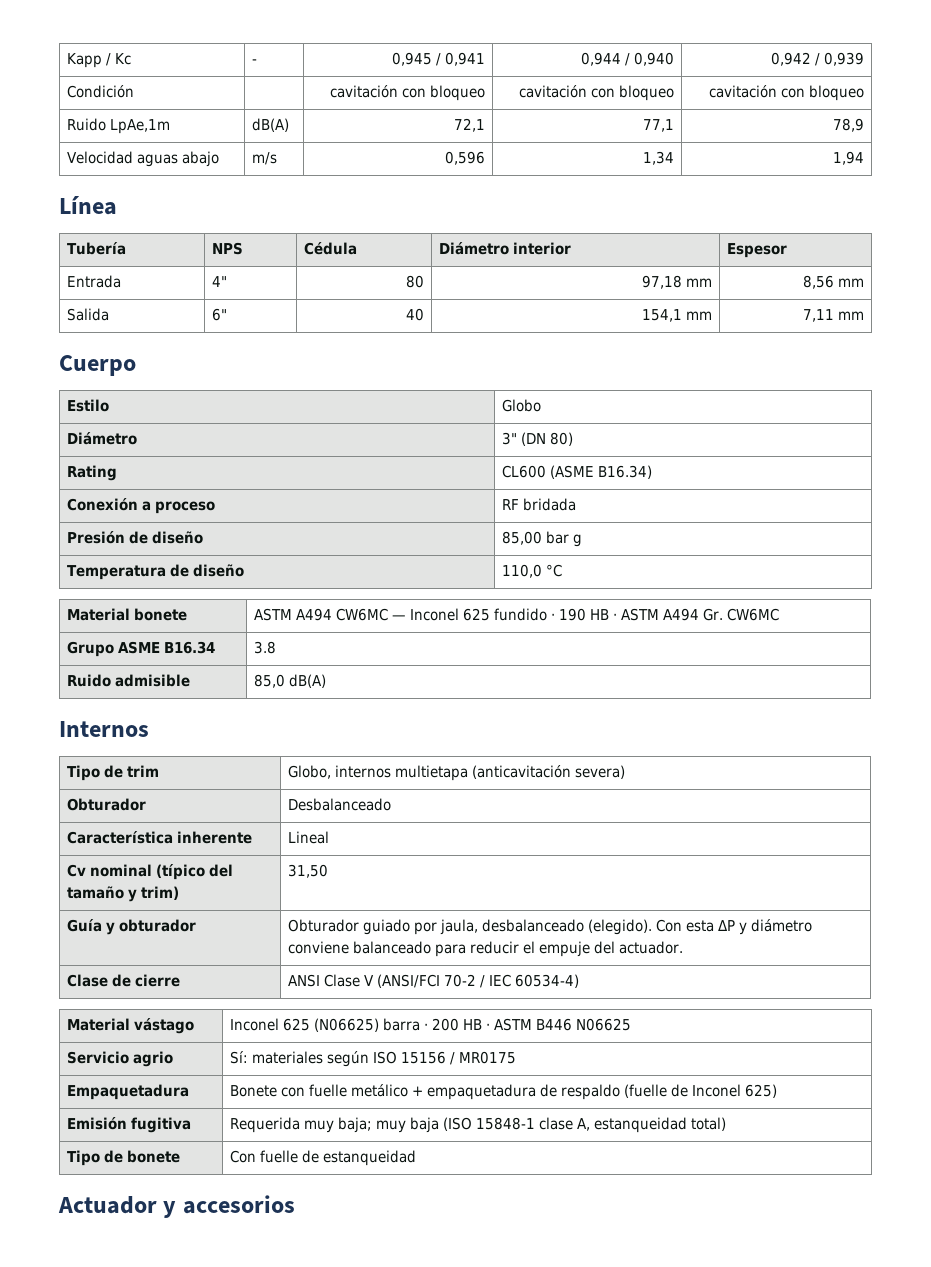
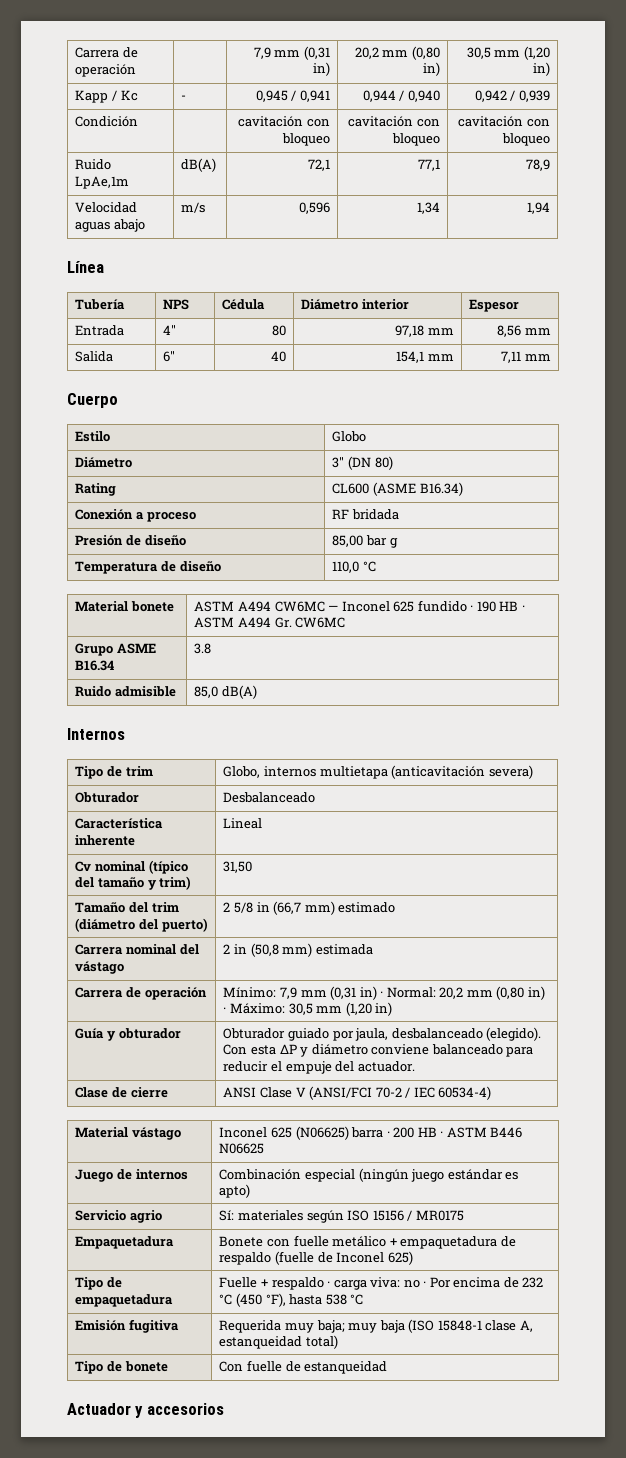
+ Carrera de operación | | 7,9 mm (0,31 in) | 20,2 mm (0,80 in) | 30,5 mm (1,20 in)
+ Tamaño del trim (diámetro del puerto) | 2 5/8 in (66,7 mm) estimado
+ Carrera nominal del vástago | 2 in (50,8 mm) estimada
+ Carrera de operación | Mínimo: 7,9 mm (0,31 in) · Normal: 20,2 mm (0,80 in) · Máximo: 30,5 mm (1,20 in)
+ Juego de internos | Combinación especial (ningún juego estándar es apto)
+ Tipo de empaquetadura | Fuelle + respaldo · carga viva: no · Por encima de 232 °C (450 °F), hasta 538 °C

